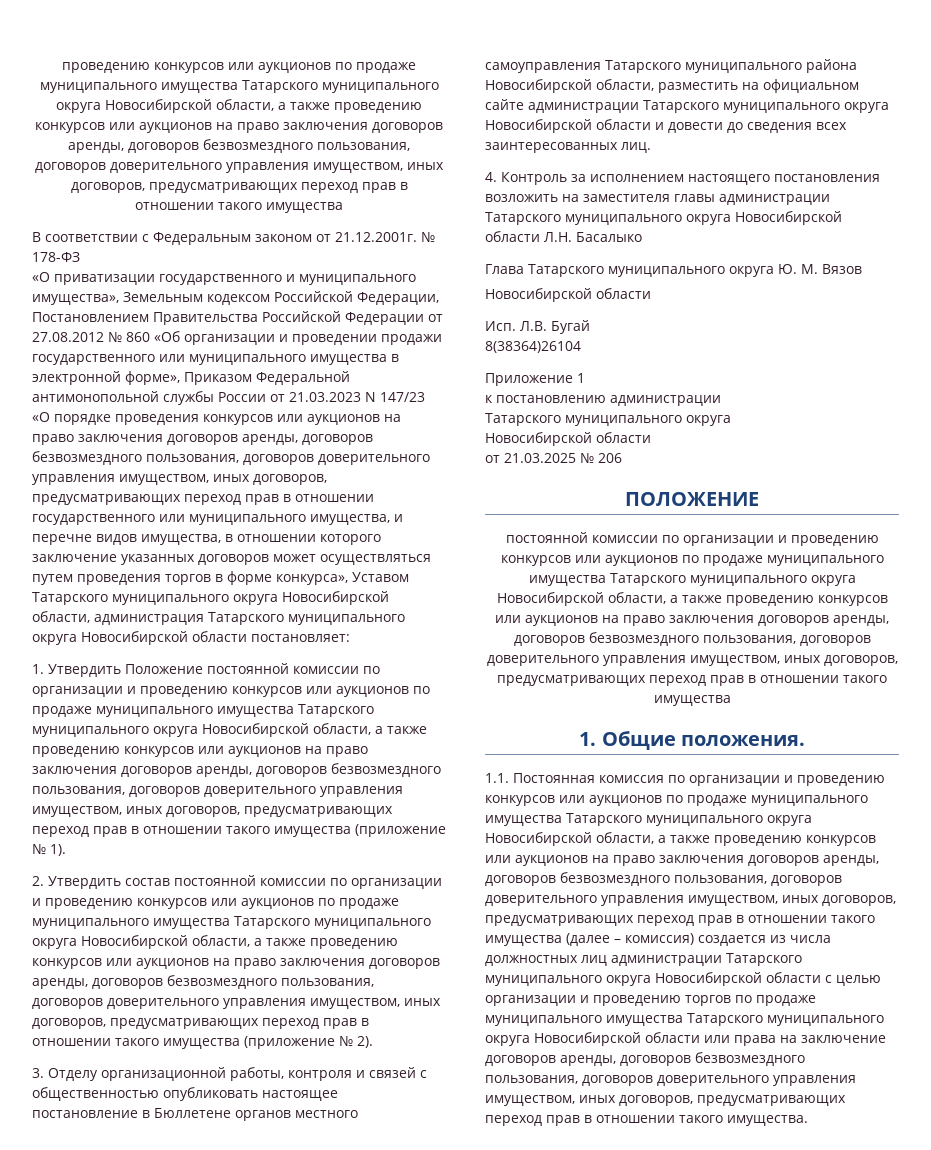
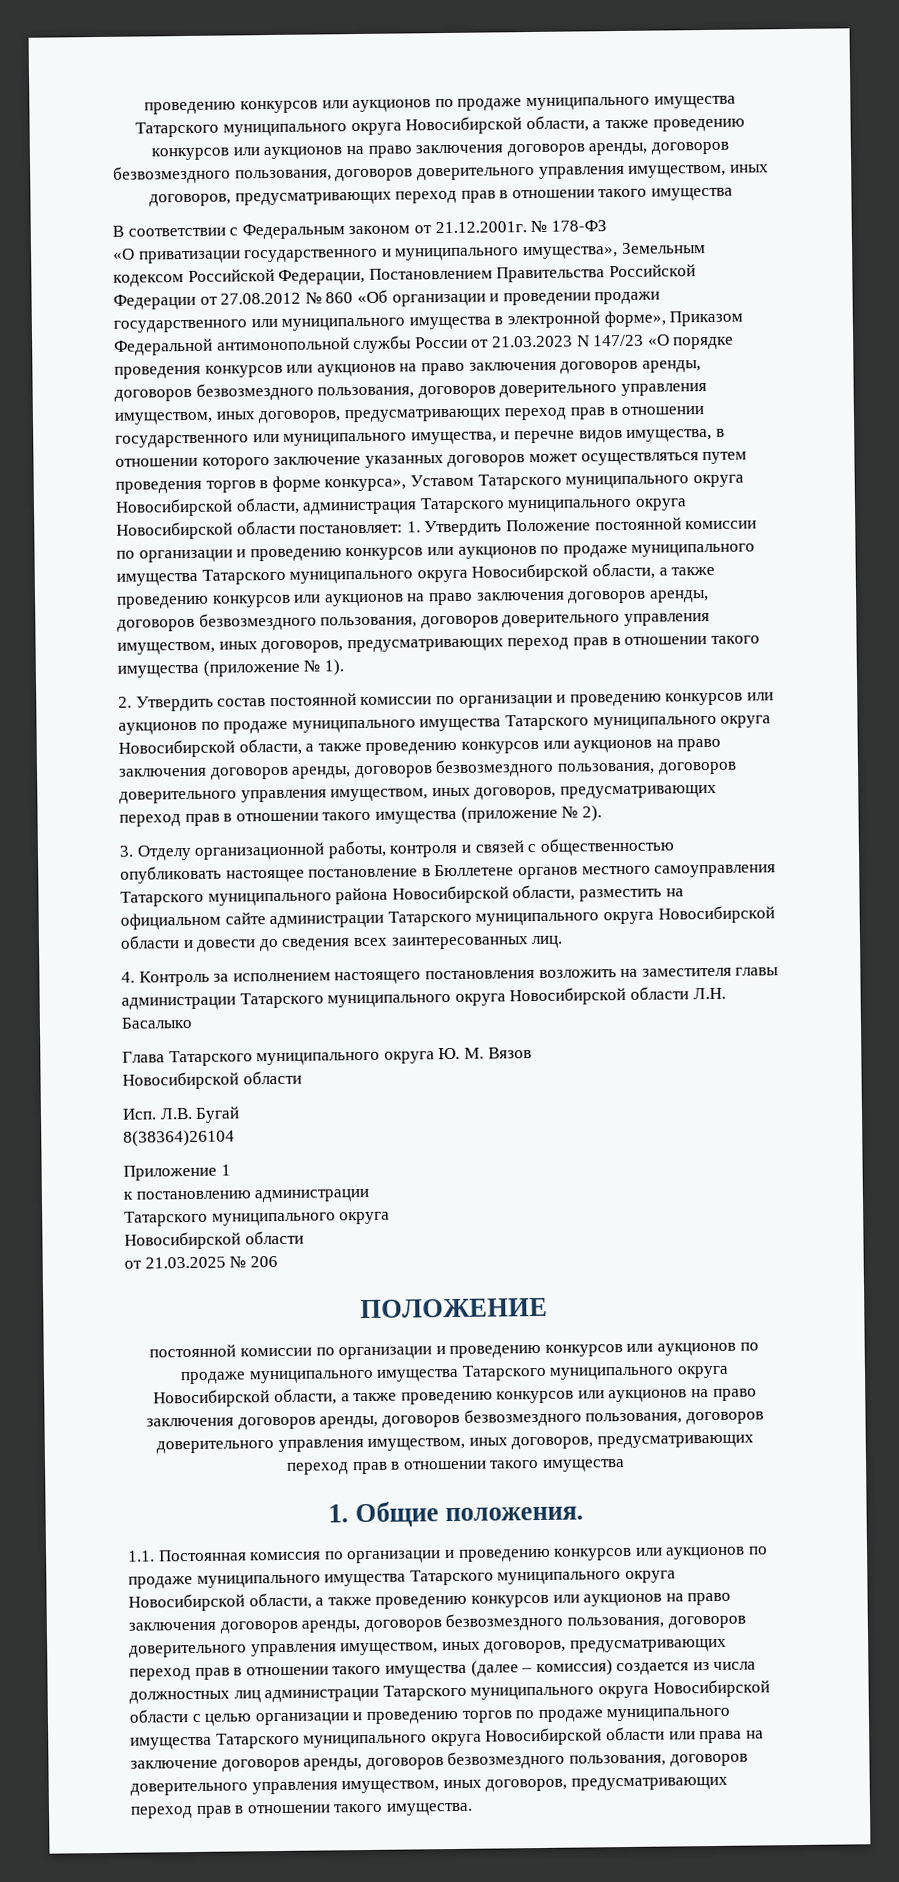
- «О приватизации государственного и муниципального имущества», Земельным кодексом Российской Федерации, Постановлением Правительства Российской Федерации от 27.08.2012 № 860 «Об организации и проведении продажи государственного или муниципального имущества в электронной форме», Приказом Федеральной антимонопольной службы России от 21.03.2023 N 147/23 «О порядке проведения конкурсов или аукционов на право заключения договоров аренды, договоров безвозмездного пользования, договоров доверительного управления имуществом, иных договоров, предусматривающих переход прав в отношении государственного или муниципального имущества, и перечне видов имущества, в отношении которого заключение указанных договоров может осуществляться путем проведения торгов в форме конкурса», Уставом Татарского муниципального округа Новосибирской области, администрация Татарского муниципального округа Новосибирской области постановляет:
- 1. Утвердить Положение постоянной комиссии по организации и проведению конкурсов или аукционов по продаже муниципального имущества Татарского муниципального округа Новосибирской области, а также проведению конкурсов или аукционов на право заключения договоров аренды, договоров безвозмездного пользования, договоров доверительного управления имуществом, иных договоров, предусматривающих переход прав в отношении такого имущества (приложение № 1).
+ «О приватизации государственного и муниципального имущества», Земельным кодексом Российской Федерации, Постановлением Правительства Российской Федерации от 27.08.2012 № 860 «Об организации и проведении продажи государственного или муниципального имущества в электронной форме», Приказом Федеральной антимонопольной службы России от 21.03.2023 N 147/23 «О порядке проведения конкурсов или аукционов на право заключения договоров аренды, договоров безвозмездного пользования, договоров доверительного управления имуществом, иных договоров, предусматривающих переход прав в отношении государственного или муниципального имущества, и перечне видов имущества, в отношении которого заключение указанных договоров может осуществляться путем проведения торгов в форме конкурса», Уставом Татарского муниципального округа Новосибирской области, администрация Татарского муниципального округа Новосибирской области постановляет: 1. Утвердить Положение постоянной комиссии по организации и проведению конкурсов или аукционов по продаже муниципального имущества Татарского муниципального округа Новосибирской области, а также проведению конкурсов или аукционов на право заключения договоров аренды, договоров безвозмездного пользования, договоров доверительного управления имуществом, иных договоров, предусматривающих переход прав в отношении такого имущества (приложение № 1).

